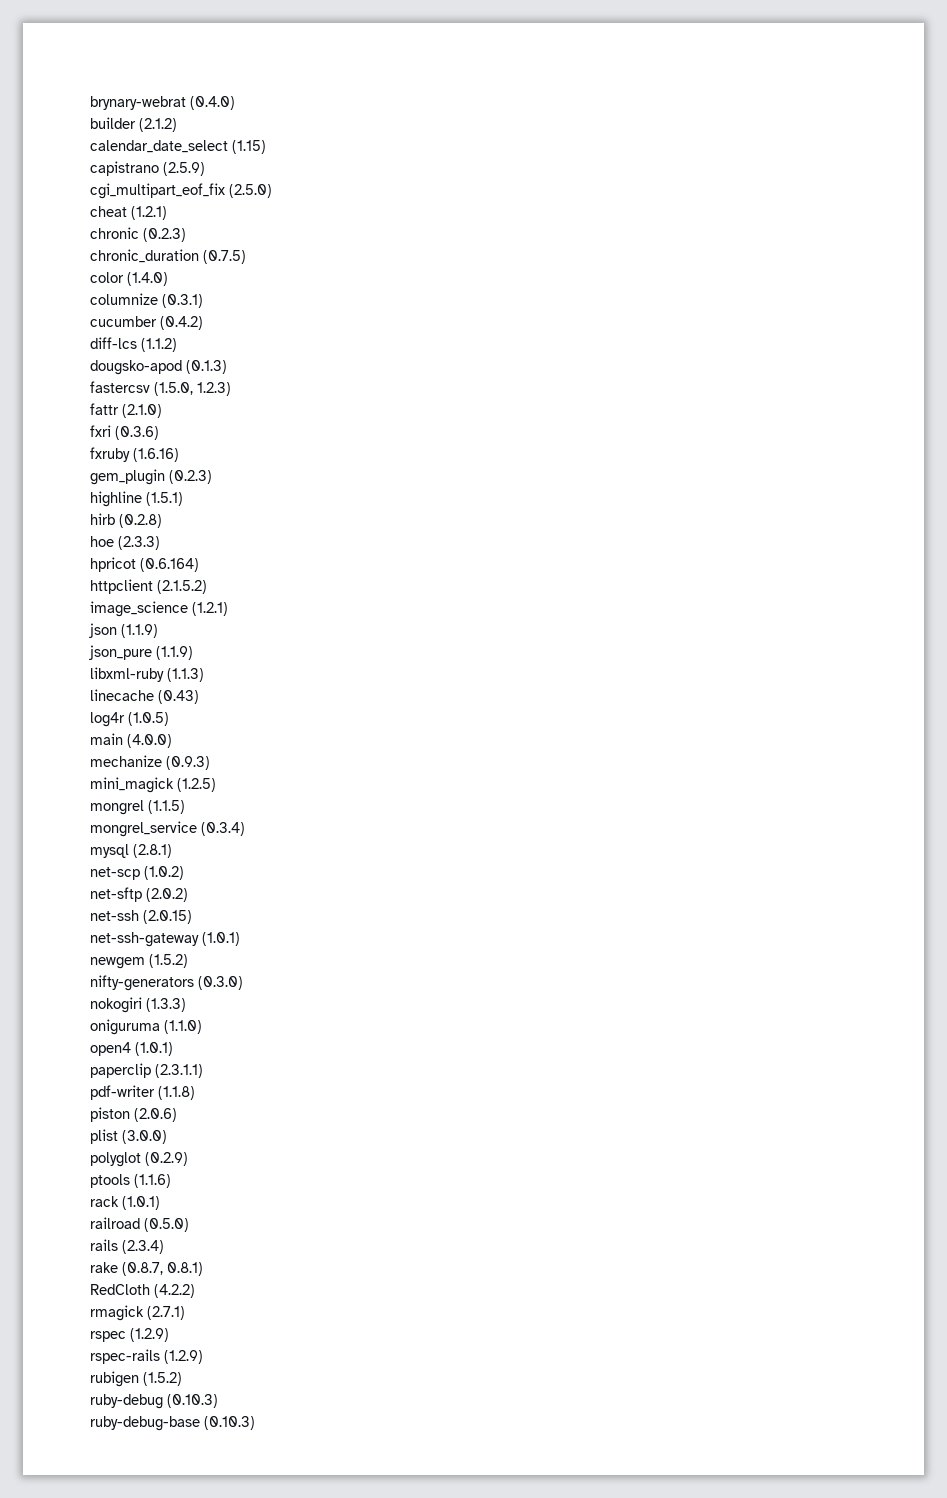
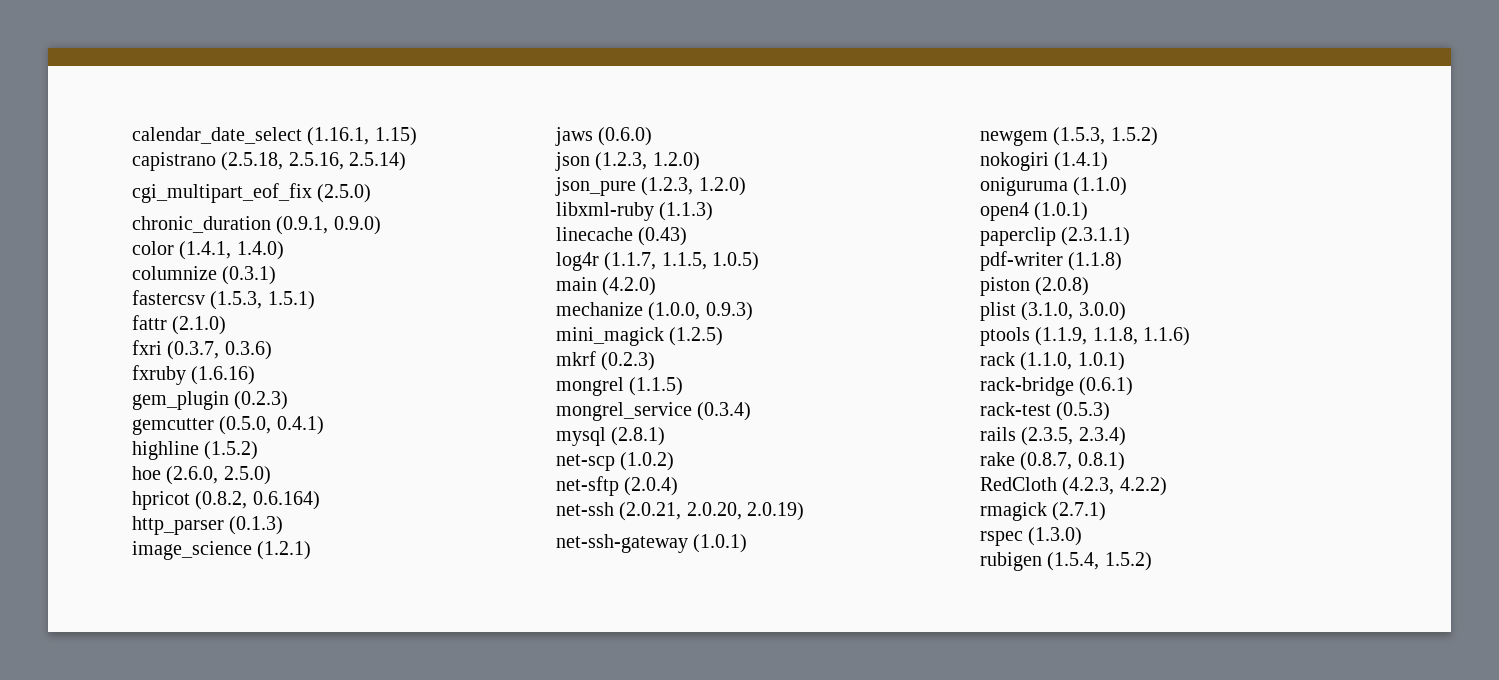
- brynary-webrat (0.4.0)
- builder (2.1.2)
- calendar_date_select (1.15)
- capistrano (2.5.9)
+ calendar_date_select (1.16.1, 1.15)
+ capistrano (2.5.18, 2.5.16, 2.5.14)
  cgi_multipart_eof_fix (2.5.0)
- cheat (1.2.1)
- chronic (0.2.3)
- chronic_duration (0.7.5)
+ chronic_duration (0.9.1, 0.9.0)
- color (1.4.0)
+ color (1.4.1, 1.4.0)
- cucumber (0.4.2)
- diff-lcs (1.1.2)
- dougsko-apod (0.1.3)
- fastercsv (1.5.0, 1.2.3)
+ fastercsv (1.5.3, 1.5.1)
- fxri (0.3.6)
+ fxri (0.3.7, 0.3.6)
- highline (1.5.1)
- hirb (0.2.8)
+ gemcutter (0.5.0, 0.4.1)
+ highline (1.5.2)
- hoe (2.3.3)
+ hoe (2.6.0, 2.5.0)
- hpricot (0.6.164)
- httpclient (2.1.5.2)
+ hpricot (0.8.2, 0.6.164)
+ http_parser (0.1.3)
+ jaws (0.6.0)
- json (1.1.9)
+ json (1.2.3, 1.2.0)
- json_pure (1.1.9)
+ json_pure (1.2.3, 1.2.0)
- log4r (1.0.5)
+ log4r (1.1.7, 1.1.5, 1.0.5)
- main (4.0.0)
+ main (4.2.0)
- mechanize (0.9.3)
+ mechanize (1.0.0, 0.9.3)
+ mkrf (0.2.3)
- net-sftp (2.0.2)
+ net-sftp (2.0.4)
- net-ssh (2.0.15)
+ net-ssh (2.0.21, 2.0.20, 2.0.19)
- newgem (1.5.2)
- nifty-generators (0.3.0)
+ newgem (1.5.3, 1.5.2)
- nokogiri (1.3.3)
+ nokogiri (1.4.1)
- piston (2.0.6)
+ piston (2.0.8)
- plist (3.0.0)
- polyglot (0.2.9)
- ptools (1.1.6)
- rack (1.0.1)
- railroad (0.5.0)
+ plist (3.1.0, 3.0.0)
+ ptools (1.1.9, 1.1.8, 1.1.6)
+ rack (1.1.0, 1.0.1)
+ rack-bridge (0.6.1)
+ rack-test (0.5.3)
- rails (2.3.4)
+ rails (2.3.5, 2.3.4)
- RedCloth (4.2.2)
+ RedCloth (4.2.3, 4.2.2)
- rspec (1.2.9)
- rspec-rails (1.2.9)
- rubigen (1.5.2)
- ruby-debug (0.10.3)
- ruby-debug-base (0.10.3)
+ rspec (1.3.0)
+ rubigen (1.5.4, 1.5.2)

